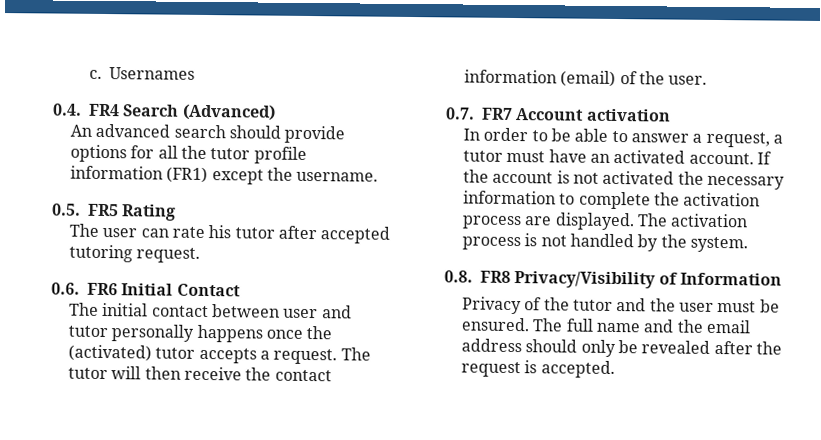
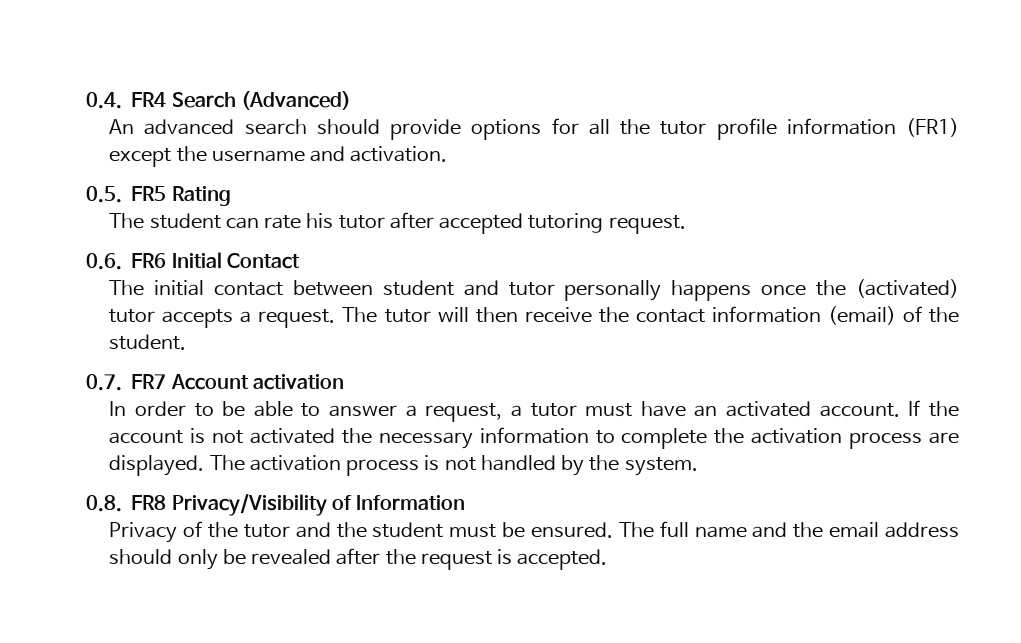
- c. Usernames
- An advanced search should provide options for all the tutor profile information (FR1) except the username.
+ An advanced search should provide options for all the tutor profile information (FR1) except the username and activation.
- The user can rate his tutor after accepted tutoring request.
+ The student can rate his tutor after accepted tutoring request.
- The initial contact between user and tutor personally happens once the (activated) tutor accepts a request.
+ The initial contact between student and tutor personally happens once the (activated) tutor accepts a request.
- The tutor will then receive the contact information (email) of the user.
+ The tutor will then receive the contact information (email) of the student.
- Privacy of the tutor and the user must be ensured.
+ Privacy of the tutor and the student must be ensured.

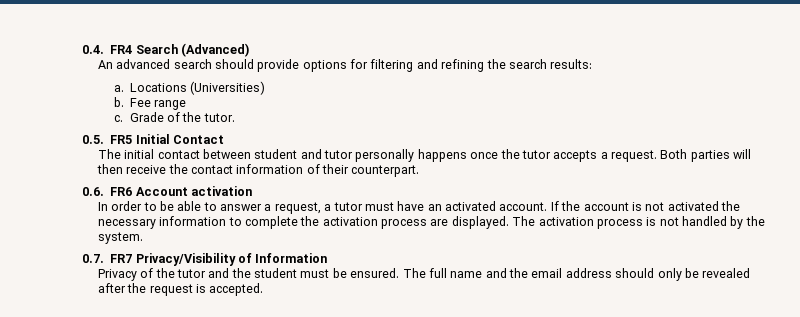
- An advanced search should provide options for all the tutor profile information (FR1) except the username and activation.
- 0.5. FR5 Rating
- The student can rate his tutor after accepted tutoring request.
- 0.6. FR6 Initial Contact
+ An advanced search should provide options for filtering and refining the search results:
+ a. Locations (Universities)
+ b. Fee range
+ c. Grade of the tutor.
+ 0.5. FR5 Initial Contact
- The initial contact between student and tutor personally happens once the (activated) tutor accepts a request.
+ The initial contact between student and tutor personally happens once the tutor accepts a request.
- The tutor will then receive the contact information (email) of the student.
- 0.7. FR7 Account activation
+ Both parties will then receive the contact information of their counterpart.
+ 0.6. FR6 Account activation
- 0.8. FR8 Privacy/Visibility of Information
+ 0.7. FR7 Privacy/Visibility of Information

